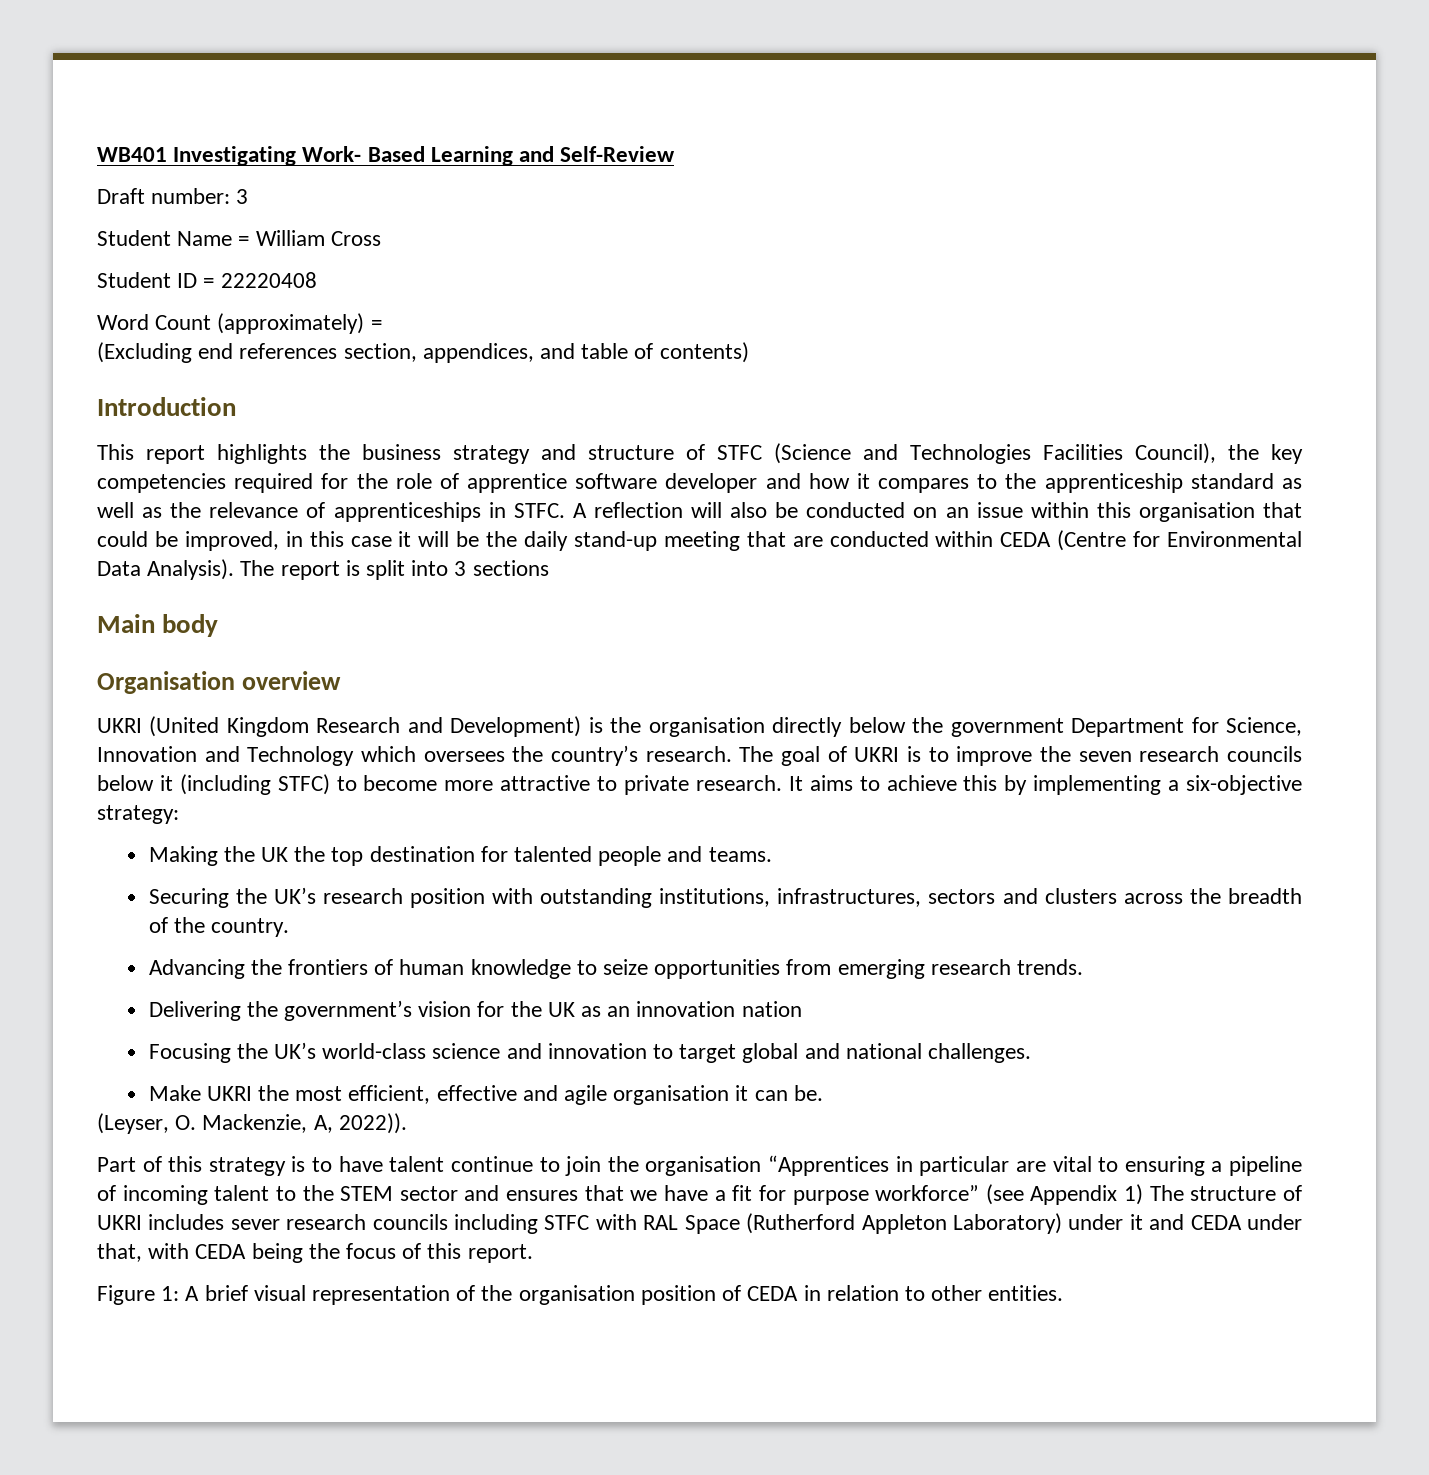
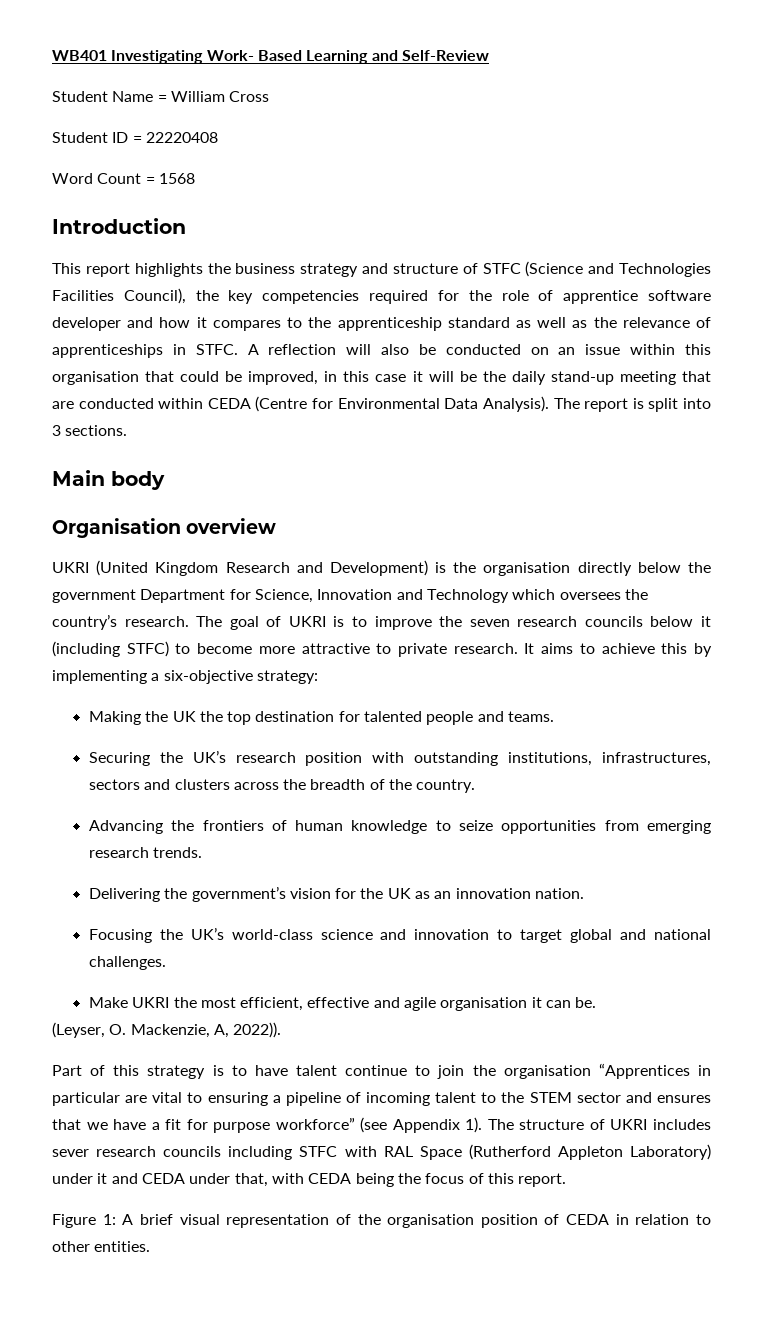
- Draft number: 3
- Word Count (approximately) =
- (Excluding end references section, appendices, and table of contents)
+ Word Count = 1568
- The report is split into 3 sections
+ The report is split into 3 sections.
- Delivering the government’s vision for the UK as an innovation nation
+ Delivering the government’s vision for the UK as an innovation nation.
- Part of this strategy is to have talent continue to join the organisation “Apprentices in particular are vital to ensuring a pipeline of incoming talent to the STEM sector and ensures that we have a fit for purpose workforce” (see Appendix 1) The structure of UKRI includes sever research councils including STFC with RAL Space (Rutherford Appleton Laboratory) under it and CEDA under that, with CEDA being the focus of this report.
+ Part of this strategy is to have talent continue to join the organisation “Apprentices in particular are vital to ensuring a pipeline of incoming talent to the STEM sector and ensures that we have a fit for purpose workforce” (see Appendix 1). The structure of UKRI includes sever research councils including STFC with RAL Space (Rutherford Appleton Laboratory) under it and CEDA under that, with CEDA being the focus of this report.

